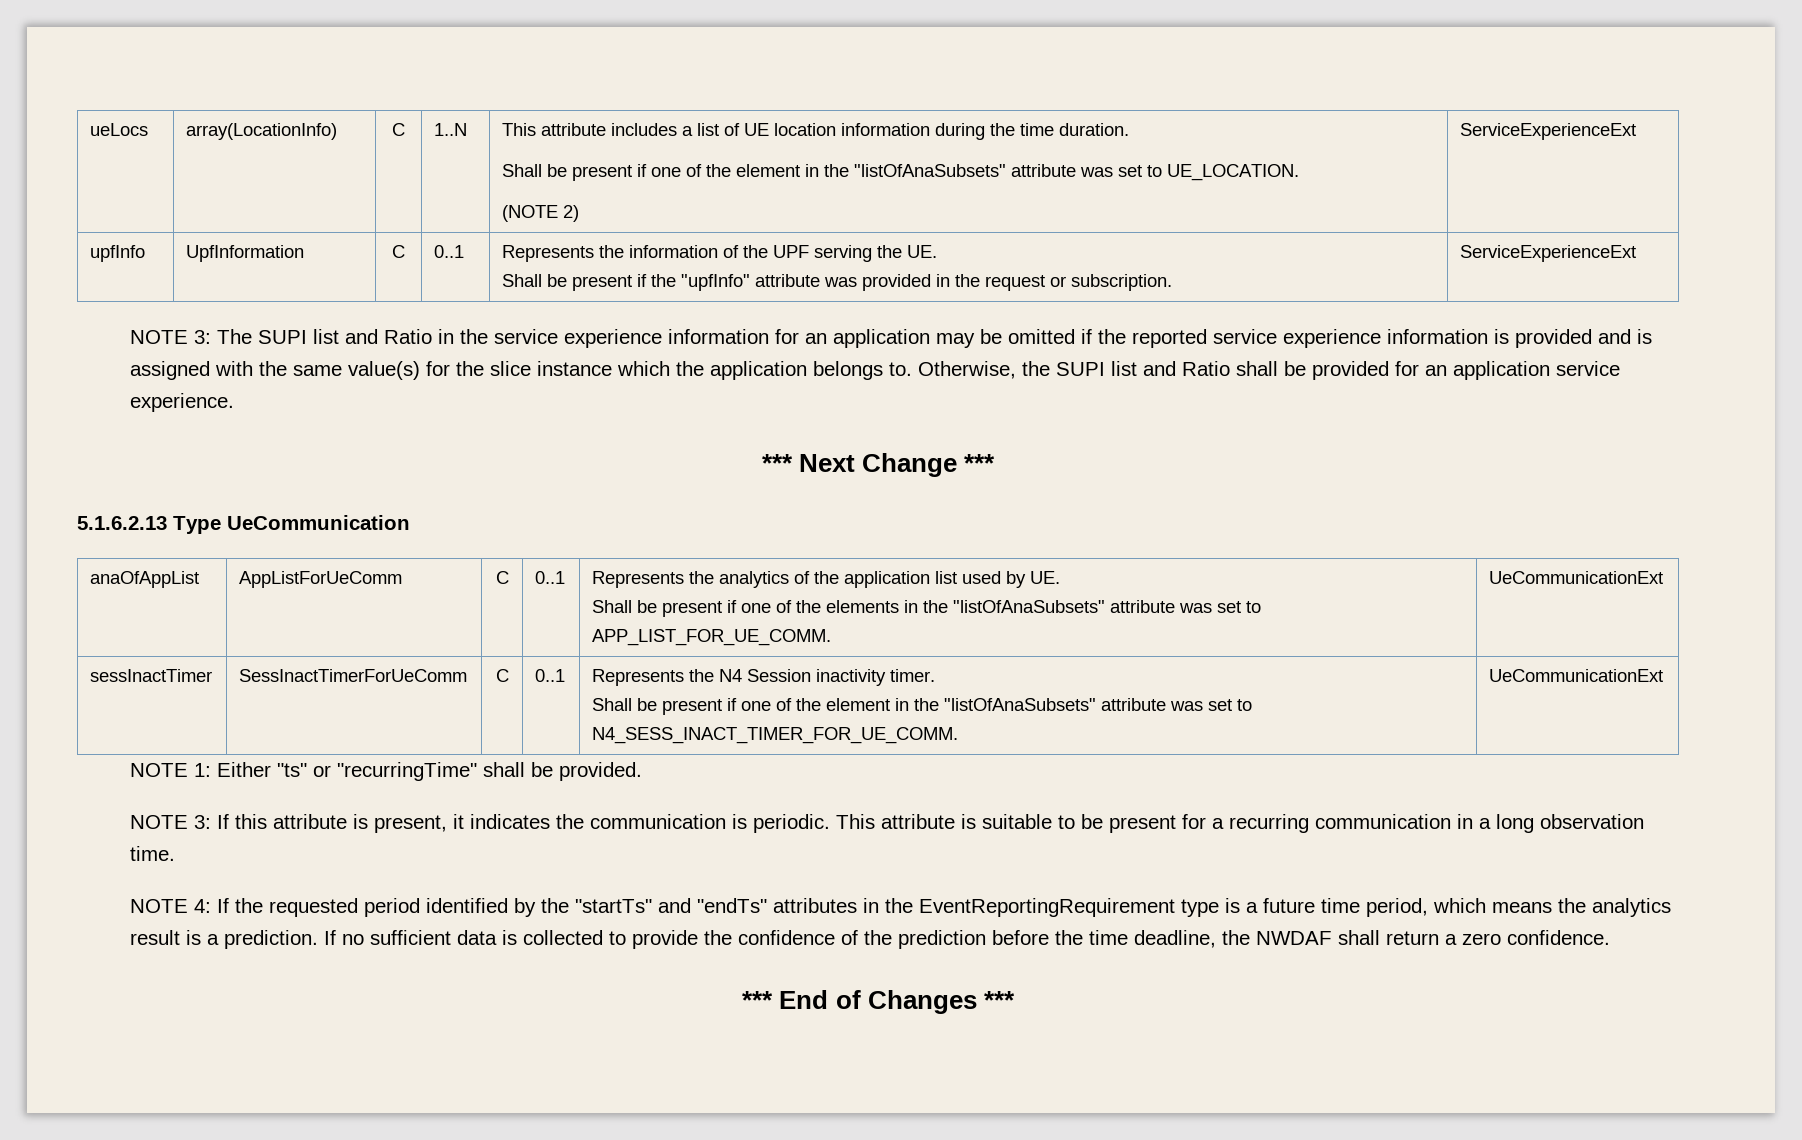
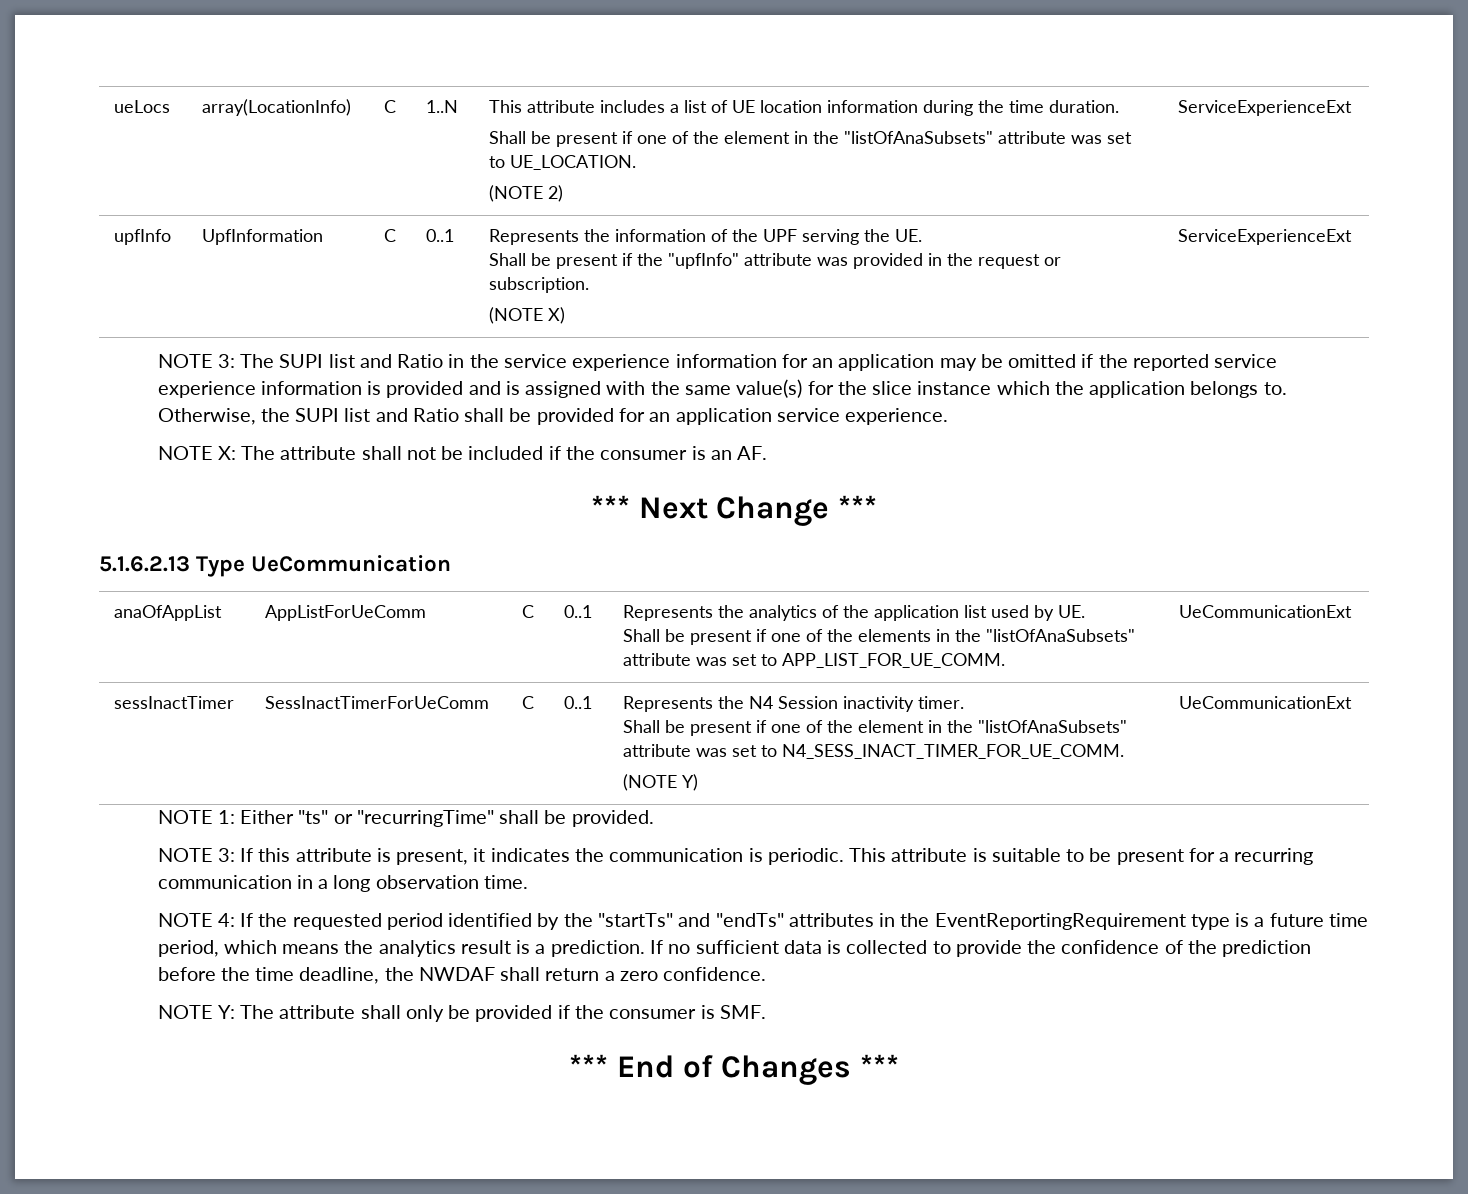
  upfInfo | UpfInformation | C | 0..1 | Represents the information of the UPF serving the UE.
- Shall be present if the "upfInfo" attribute was provided in the request or subscription. | ServiceExperienceExt
+ Shall be present if the "upfInfo" attribute was provided in the request or subscription.
+ (NOTE X) | ServiceExperienceExt
+ NOTE X: The attribute shall not be included if the consumer is an AF.
  sessInactTimer | SessInactTimerForUeComm | C | 0..1 | Represents the N4 Session inactivity timer.
- Shall be present if one of the element in the "listOfAnaSubsets" attribute was set to N4_SESS_INACT_TIMER_FOR_UE_COMM. | UeCommunicationExt
+ Shall be present if one of the element in the "listOfAnaSubsets" attribute was set to N4_SESS_INACT_TIMER_FOR_UE_COMM.
+ (NOTE Y) | UeCommunicationExt
+ NOTE Y: The attribute shall only be provided if the consumer is SMF.

